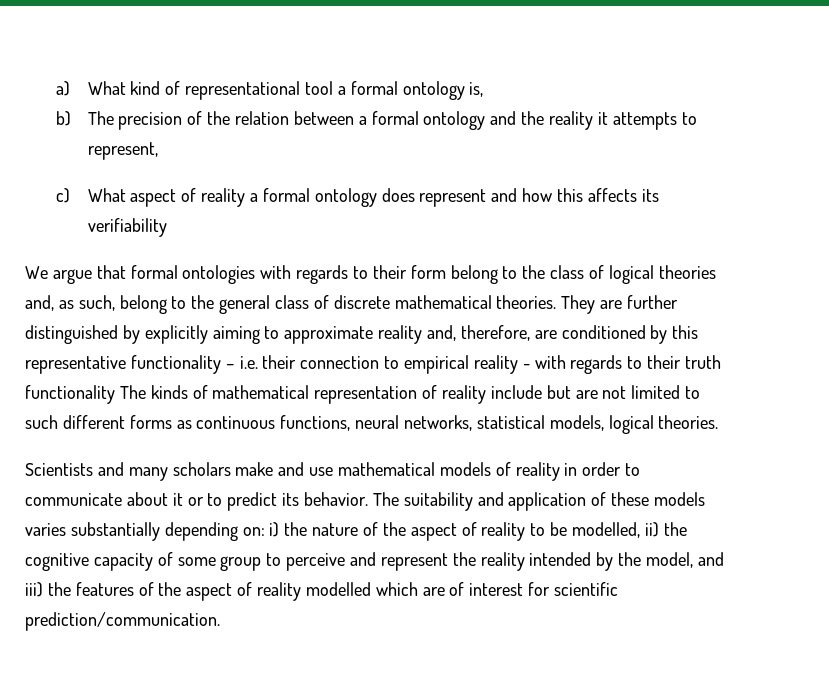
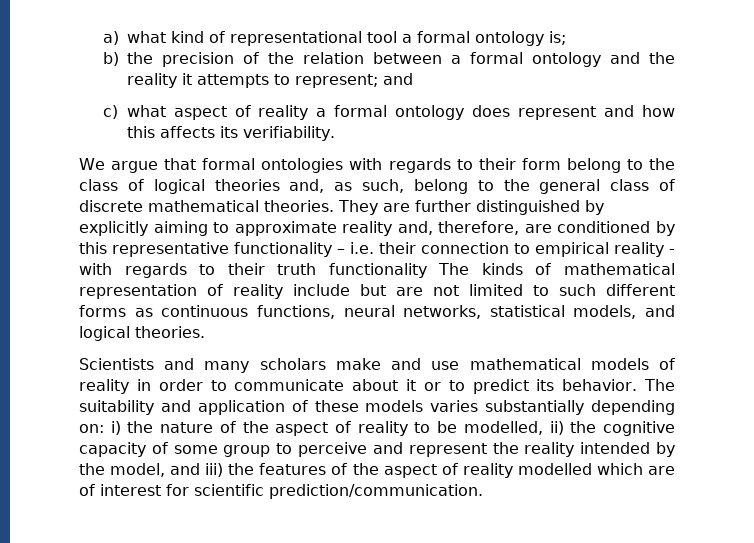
- a) What kind of representational tool a formal ontology is,
+ a) what kind of representational tool a formal ontology is;
- b) The precision of the relation between a formal ontology and the reality it attempts to represent,
+ b) the precision of the relation between a formal ontology and the reality it attempts to represent; and
- c) What aspect of reality a formal ontology does represent and how this affects its verifiability
+ c) what aspect of reality a formal ontology does represent and how this affects its verifiability.
- They are further distinguished by explicitly aiming to approximate reality and, therefore, are conditioned by this representative functionality – i.e. their connection to empirical reality - with regards to their truth functionality The kinds of mathematical representation of reality include but are not limited to such different forms as continuous functions, neural networks, statistical models, logical theories.
+ They are further distinguished by explicitly aiming to approximate reality and, therefore, are conditioned by this representative functionality – i.e. their connection to empirical reality - with regards to their truth functionality The kinds of mathematical representation of reality include but are not limited to such different forms as continuous functions, neural networks, statistical models, and logical theories.

